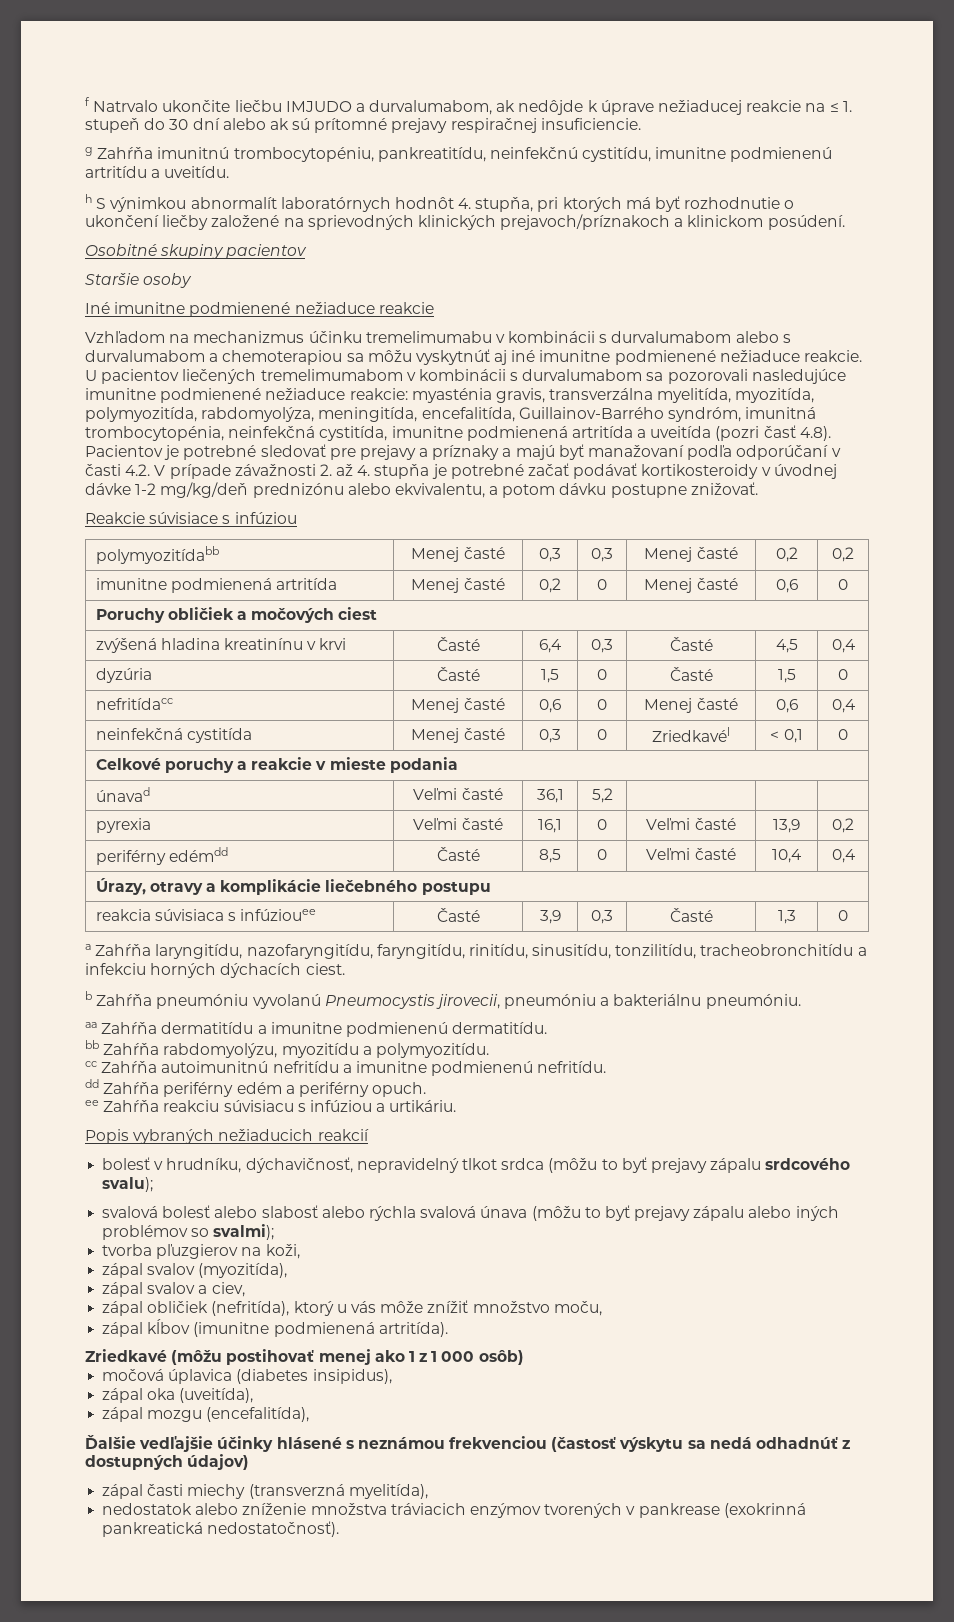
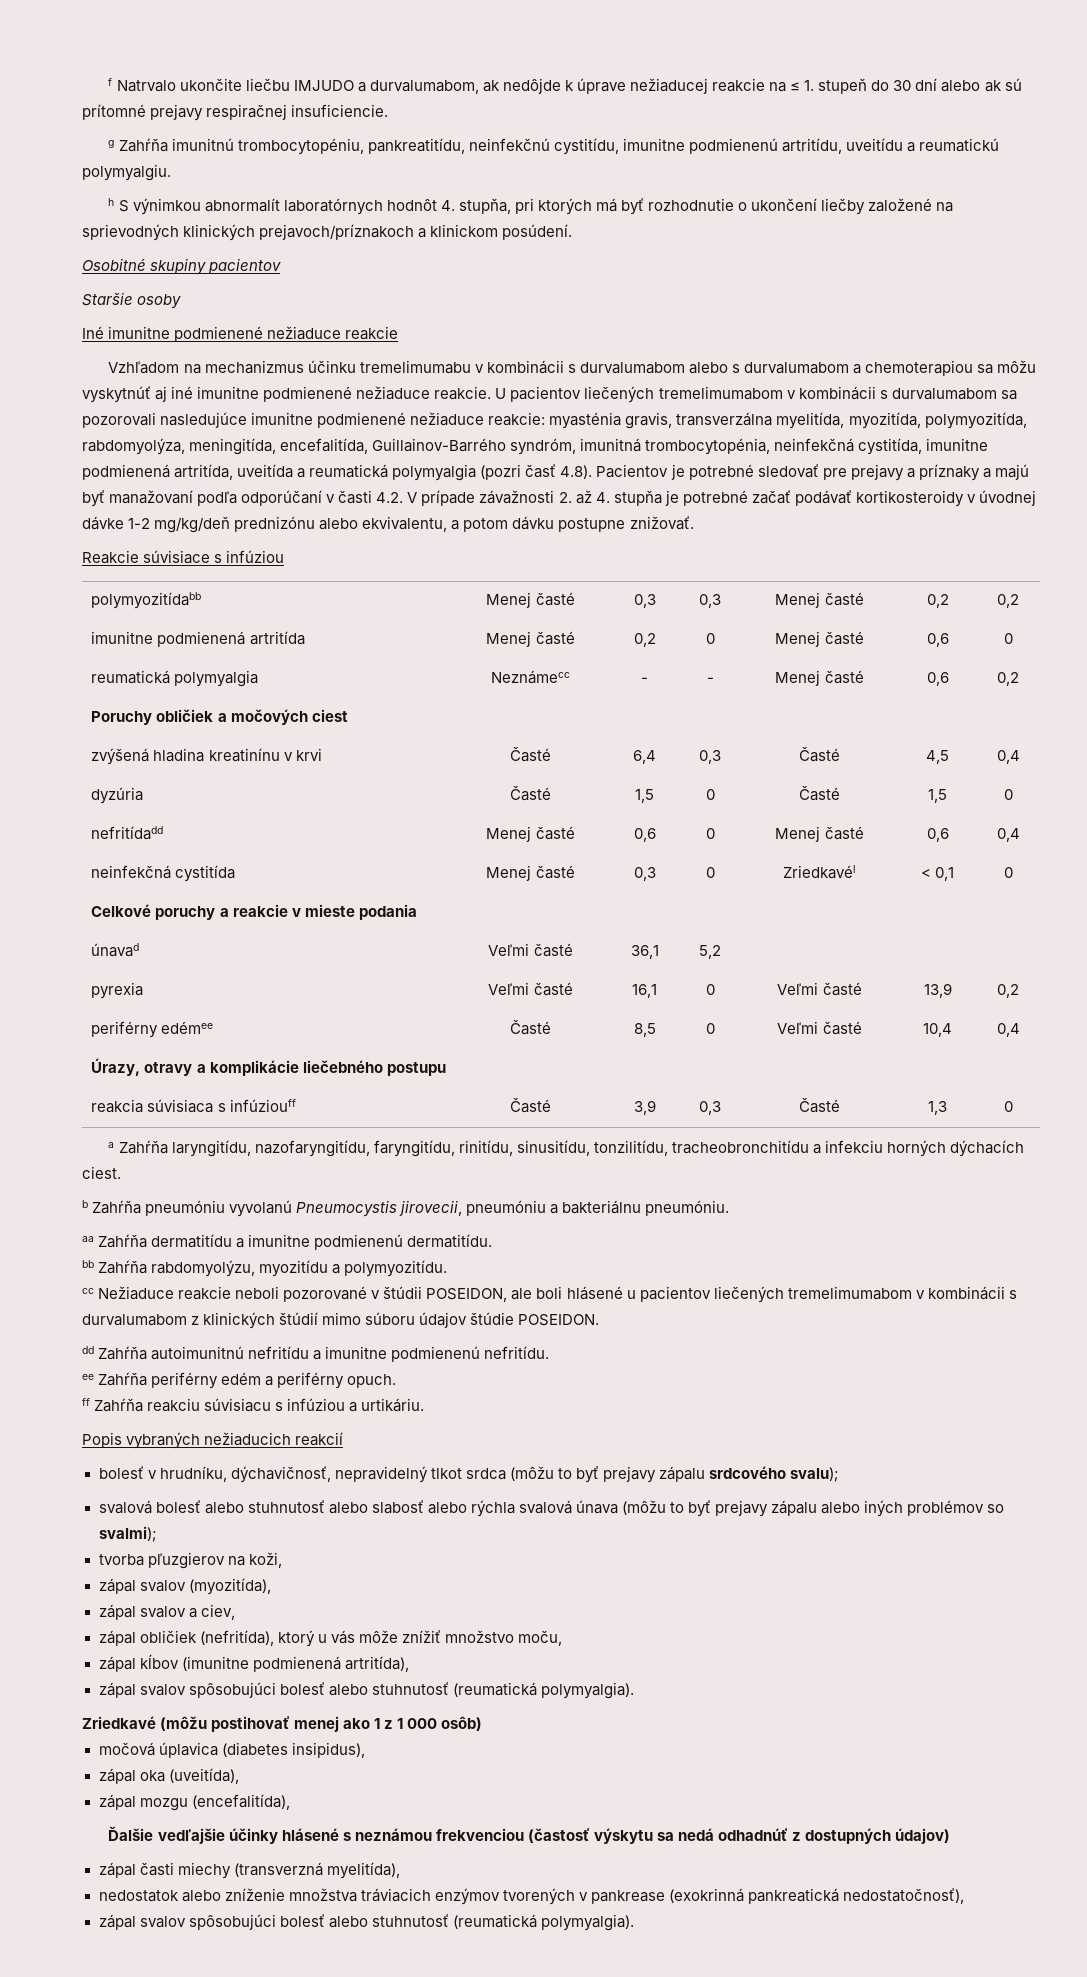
- g Zahŕňa imunitnú trombocytopéniu, pankreatitídu, neinfekčnú cystitídu, imunitne podmienenú artritídu a uveitídu.
+ g Zahŕňa imunitnú trombocytopéniu, pankreatitídu, neinfekčnú cystitídu, imunitne podmienenú artritídu, uveitídu a reumatickú polymyalgiu.
- myasténia gravis, transverzálna myelitída, myozitída, polymyozitída, rabdomyolýza, meningitída, encefalitída, Guillainov-Barrého syndróm, imunitná trombocytopénia, neinfekčná cystitída, imunitne podmienená artritída a uveitída (pozri časť 4.8). Pacientov je potrebné sledovať pre prejavy a príznaky a majú byť manažovaní podľa odporúčaní v časti 4.2. V prípade závažnosti 2. až 4. stupňa je potrebné začať podávať kortikosteroidy v úvodnej dávke 1-2 mg/kg/deň prednizónu alebo ekvivalentu, a potom dávku postupne znižovať.
+ myasténia gravis, transverzálna myelitída, myozitída, polymyozitída, rabdomyolýza, meningitída, encefalitída, Guillainov-Barrého syndróm, imunitná trombocytopénia, neinfekčná cystitída, imunitne podmienená artritída, uveitída a reumatická polymyalgia (pozri časť 4.8). Pacientov je potrebné sledovať pre prejavy a príznaky a majú byť manažovaní podľa odporúčaní v časti 4.2. V prípade závažnosti 2. až 4. stupňa je potrebné začať podávať kortikosteroidy v úvodnej dávke 1-2 mg/kg/deň prednizónu alebo ekvivalentu, a potom dávku postupne znižovať.
+ reumatická polymyalgia | Neznámecc | - | - | Menej časté | 0,6 | 0,2
- nefritídacc | Menej časté | 0,6 | 0 | Menej časté | 0,6 | 0,4
+ nefritídadd | Menej časté | 0,6 | 0 | Menej časté | 0,6 | 0,4
- periférny edémdd | Časté | 8,5 | 0 | Veľmi časté | 10,4 | 0,4
+ periférny edémee | Časté | 8,5 | 0 | Veľmi časté | 10,4 | 0,4
- reakcia súvisiaca s infúziouee | Časté | 3,9 | 0,3 | Časté | 1,3 | 0
+ reakcia súvisiaca s infúziouff | Časté | 3,9 | 0,3 | Časté | 1,3 | 0
- cc Zahŕňa autoimunitnú nefritídu a imunitne podmienenú nefritídu.
+ cc Nežiaduce reakcie neboli pozorované v štúdii POSEIDON, ale boli hlásené u pacientov liečených tremelimumabom v kombinácii s durvalumabom z klinických štúdií mimo súboru údajov štúdie POSEIDON.
+ dd Zahŕňa autoimunitnú nefritídu a imunitne podmienenú nefritídu.
- dd Zahŕňa periférny edém a periférny opuch.
+ ee Zahŕňa periférny edém a periférny opuch.
- ee Zahŕňa reakciu súvisiacu s infúziou a urtikáriu.
+ ff Zahŕňa reakciu súvisiacu s infúziou a urtikáriu.
- svalová bolesť alebo slabosť alebo rýchla svalová únava (môžu to byť prejavy zápalu alebo iných problémov so svalmi);
+ svalová bolesť alebo stuhnutosť alebo slabosť alebo rýchla svalová únava (môžu to byť prejavy zápalu alebo iných problémov so svalmi);
- zápal kĺbov (imunitne podmienená artritída).
+ zápal kĺbov (imunitne podmienená artritída),
+ zápal svalov spôsobujúci bolesť alebo stuhnutosť (reumatická polymyalgia).
- nedostatok alebo zníženie množstva tráviacich enzýmov tvorených v pankrease (exokrinná pankreatická nedostatočnosť).
+ nedostatok alebo zníženie množstva tráviacich enzýmov tvorených v pankrease (exokrinná pankreatická nedostatočnosť),
+ zápal svalov spôsobujúci bolesť alebo stuhnutosť (reumatická polymyalgia).

